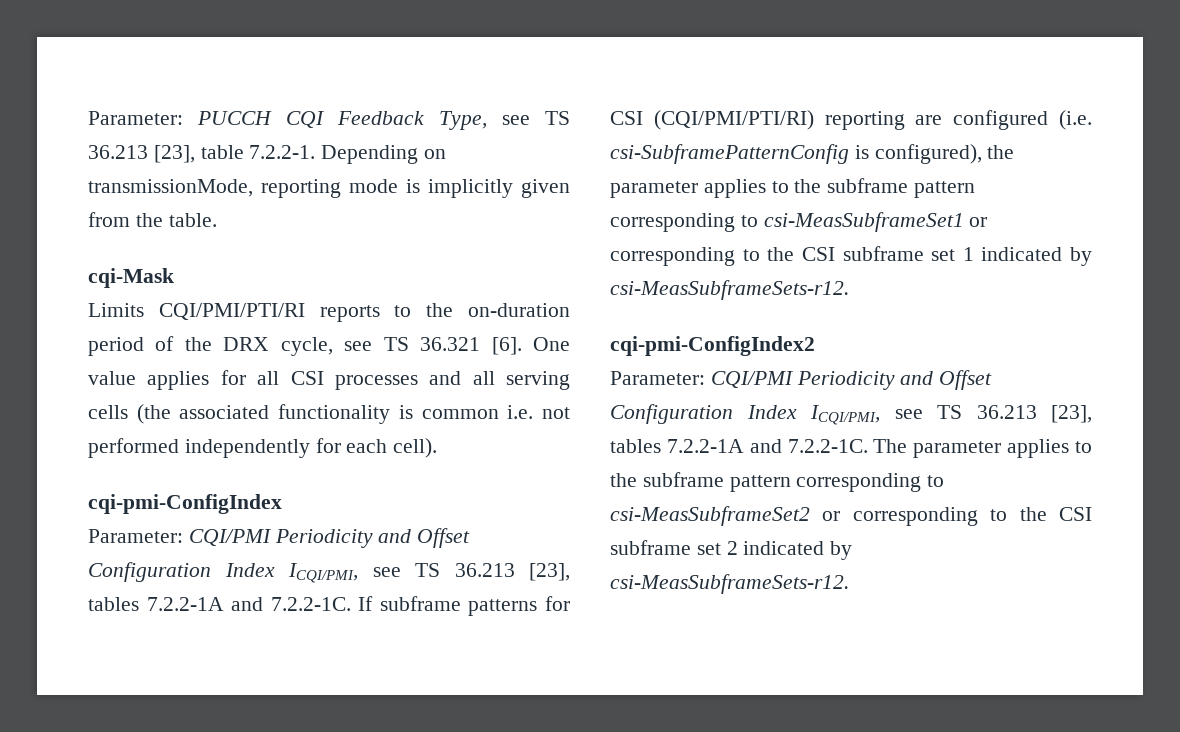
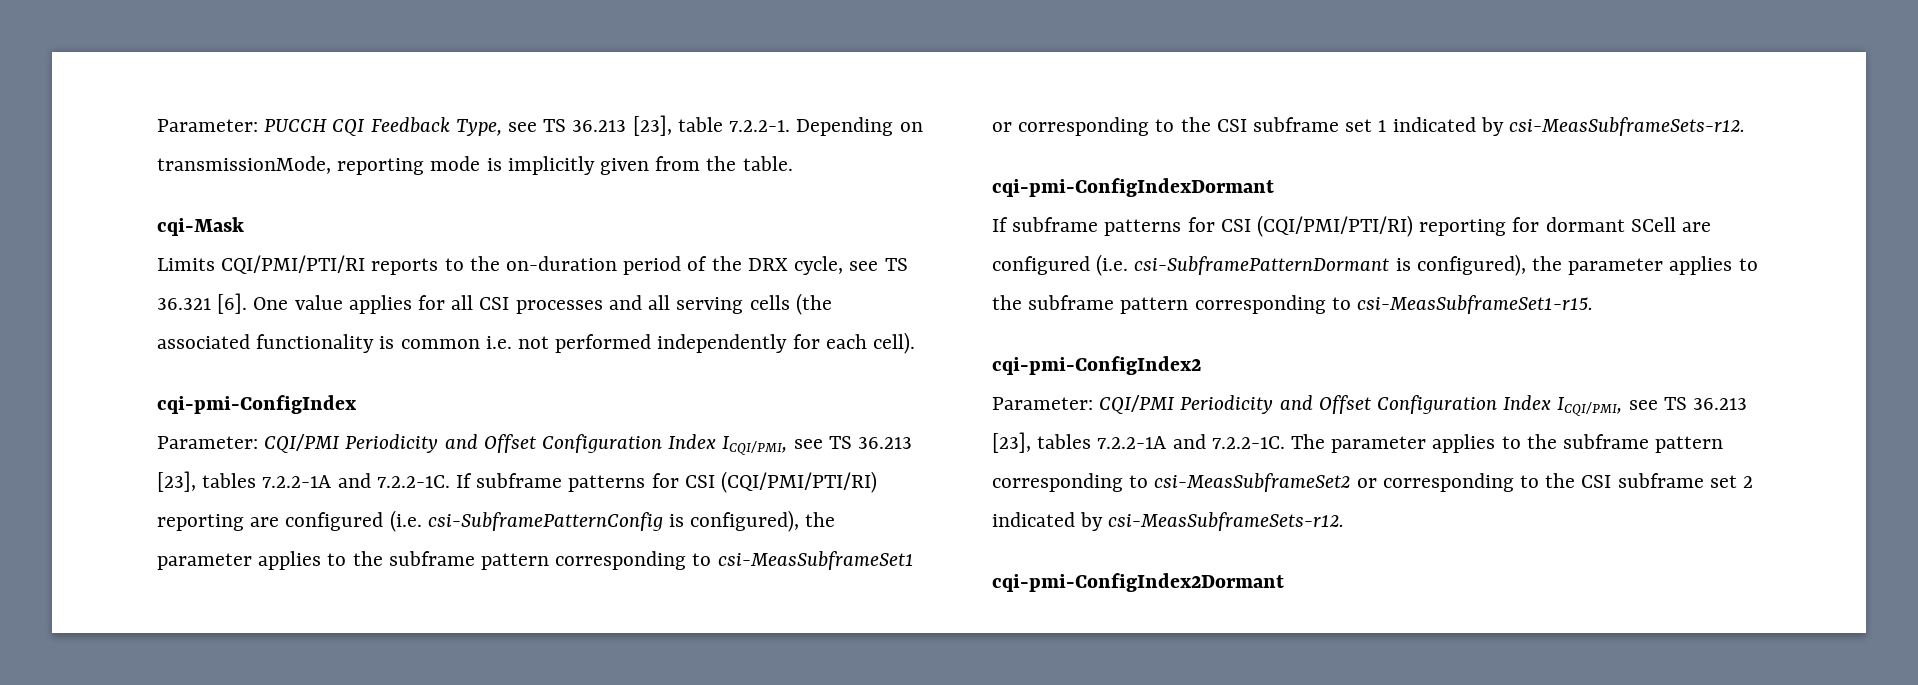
+ cqi-pmi-ConfigIndexDormant
+ If subframe patterns for CSI (CQI/PMI/PTI/RI) reporting for dormant SCell are configured (i.e. csi-SubframePatternDormant is configured), the parameter applies to the subframe pattern corresponding to csi-MeasSubframeSet1-r15.
+ cqi-pmi-ConfigIndex2Dormant

